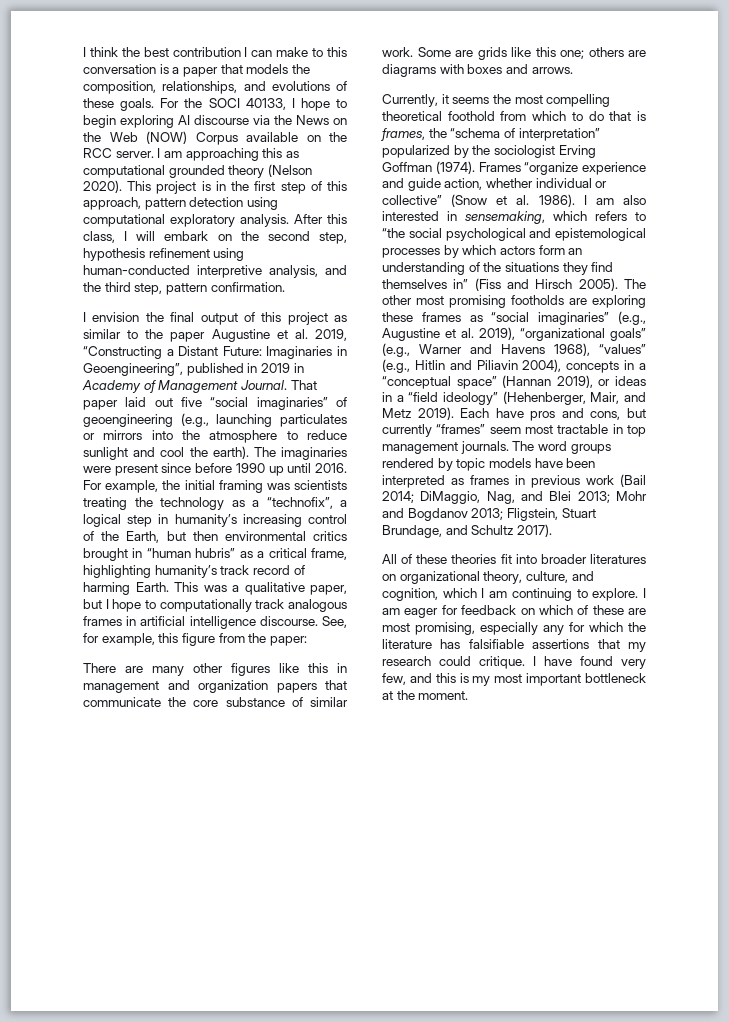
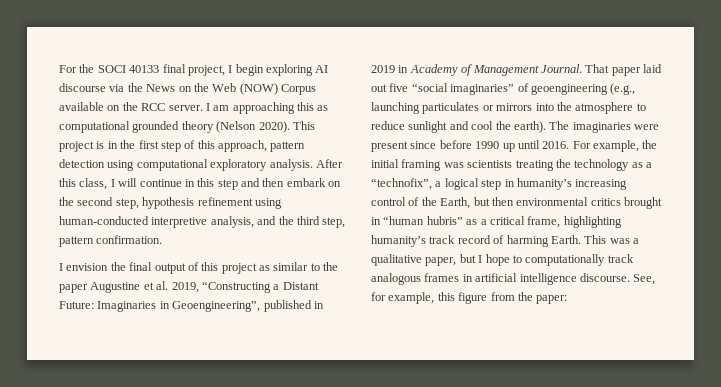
- I think the best contribution I can make to this conversation is a paper that models the composition, relationships, and evolutions of these goals. For the SOCI 40133, I hope to begin exploring AI discourse via the News on the Web (NOW) Corpus available on the RCC server.
+ For the SOCI 40133 final project, I begin exploring AI discourse via the News on the Web (NOW) Corpus available on the RCC server.
- After this class, I will embark on the second step, hypothesis refinement using human-conducted interpretive analysis, and the third step, pattern confirmation.
+ After this class, I will continue in this step and then embark on the second step, hypothesis refinement using human-conducted interpretive analysis, and the third step, pattern confirmation.
- There are many other figures like this in management and organization papers that communicate the core substance of similar work. Some are grids like this one; others are diagrams with boxes and arrows.
- Currently, it seems the most compelling theoretical foothold from which to do that is frames, the “schema of interpretation” popularized by the sociologist Erving Goffman (1974). Frames “organize experience and guide action, whether individual or collective” (Snow et al. 1986). I am also interested in sensemaking, which refers to “the social psychological and epistemological processes by which actors form an understanding of the situations they find themselves in” (Fiss and Hirsch 2005). The other most promising footholds are exploring these frames as “social imaginaries” (e.g., Augustine et al. 2019), “organizational goals” (e.g., Warner and Havens 1968), “values” (e.g., Hitlin and Piliavin 2004), concepts in a “conceptual space” (Hannan 2019), or ideas in a “field ideology” (Hehenberger, Mair, and Metz 2019). Each have pros and cons, but currently “frames” seem most tractable in top management journals. The word groups rendered by topic models have been interpreted as frames in previous work (Bail 2014; DiMaggio, Nag, and Blei 2013; Mohr and Bogdanov 2013; Fligstein, Stuart Brundage, and Schultz 2017).
- All of these theories fit into broader literatures on organizational theory, culture, and cognition, which I am continuing to explore. I am eager for feedback on which of these are most promising, especially any for which the literature has falsifiable assertions that my research could critique. I have found very few, and this is my most important bottleneck at the moment.

